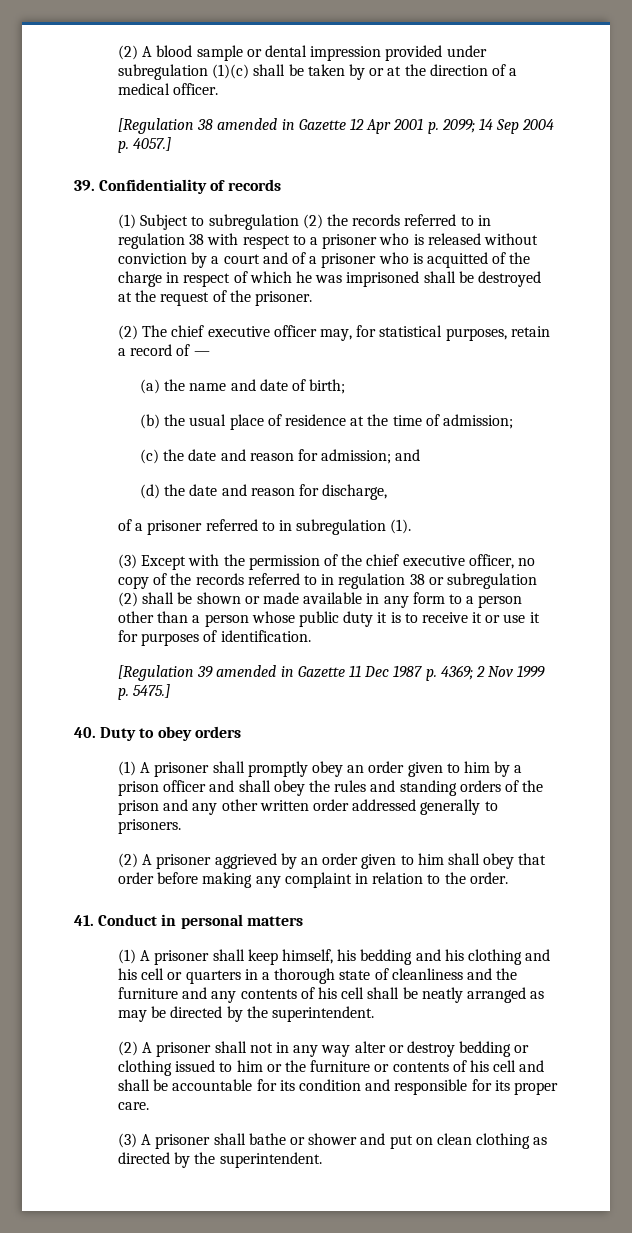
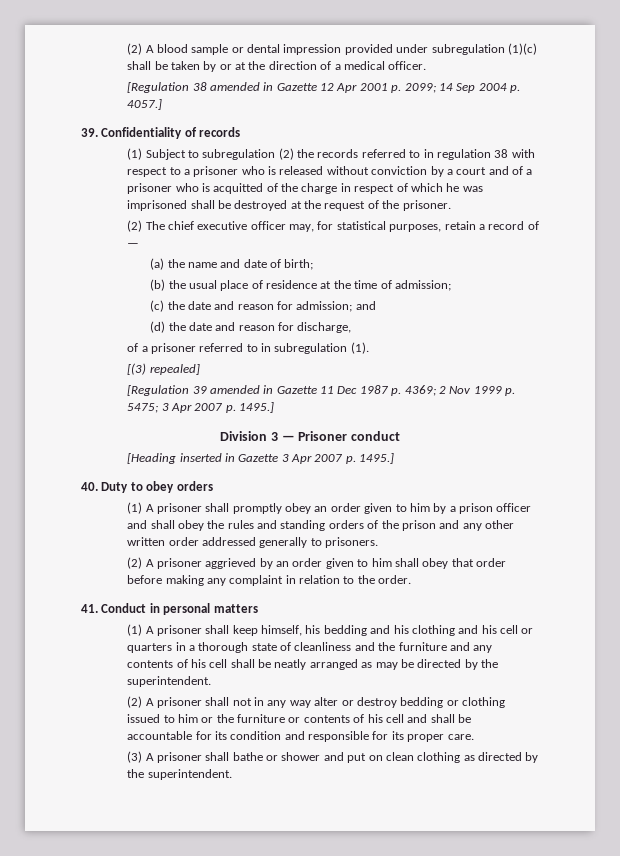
- (3) Except with the permission of the chief executive officer, no copy of the records referred to in regulation 38 or subregulation (2) shall be shown or made available in any form to a person other than a person whose public duty it is to receive it or use it for purposes of identification.
+ [(3) repealed]
- [Regulation 39 amended in Gazette 11 Dec 1987 p. 4369; 2 Nov 1999 p. 5475.]
+ [Regulation 39 amended in Gazette 11 Dec 1987 p. 4369; 2 Nov 1999 p. 5475; 3 Apr 2007 p. 1495.]
+ Division 3 — Prisoner conduct
+ [Heading inserted in Gazette 3 Apr 2007 p. 1495.]

